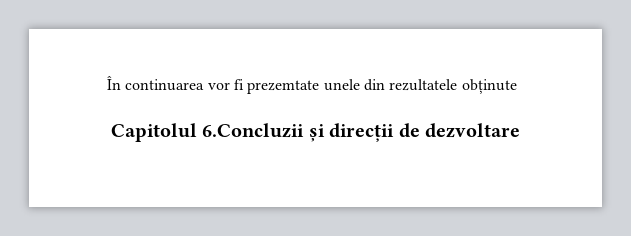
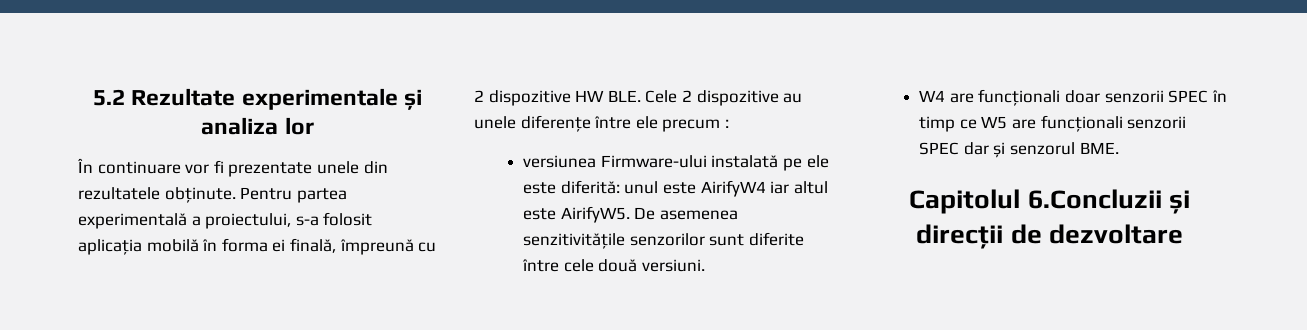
- În continuarea vor fi prezemtate unele din rezultatele obținute
+ 5.2 Rezultate experimentale și analiza lor
+ În continuare vor fi prezentate unele din rezultatele obținute. Pentru partea experimentală a proiectului, s-a folosit aplicația mobilă în forma ei finală, împreună cu 2 dispozitive HW BLE. Cele 2 dispozitive au unele diferențe între ele precum :
+ versiunea Firmware-ului instalată pe ele este diferită: unul este AirifyW4 iar altul este AirifyW5. De asemenea senzitivitățile senzorilor sunt diferite între cele două versiuni.
+ W4 are funcționali doar senzorii SPEC în timp ce W5 are funcționali senzorii SPEC dar și senzorul BME.

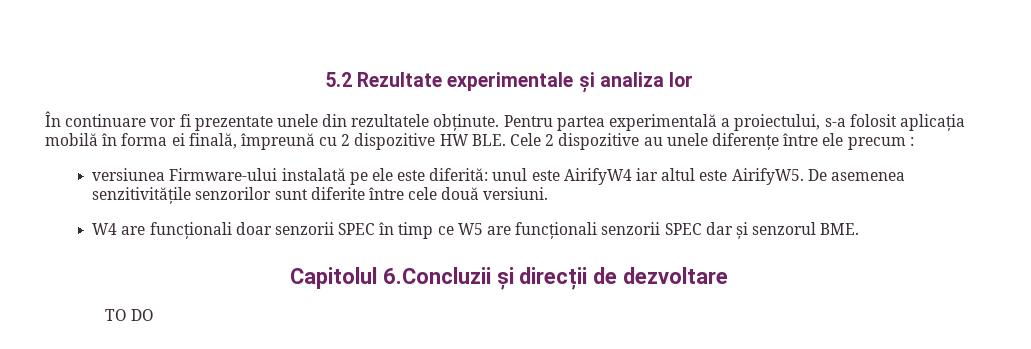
+ TO DO

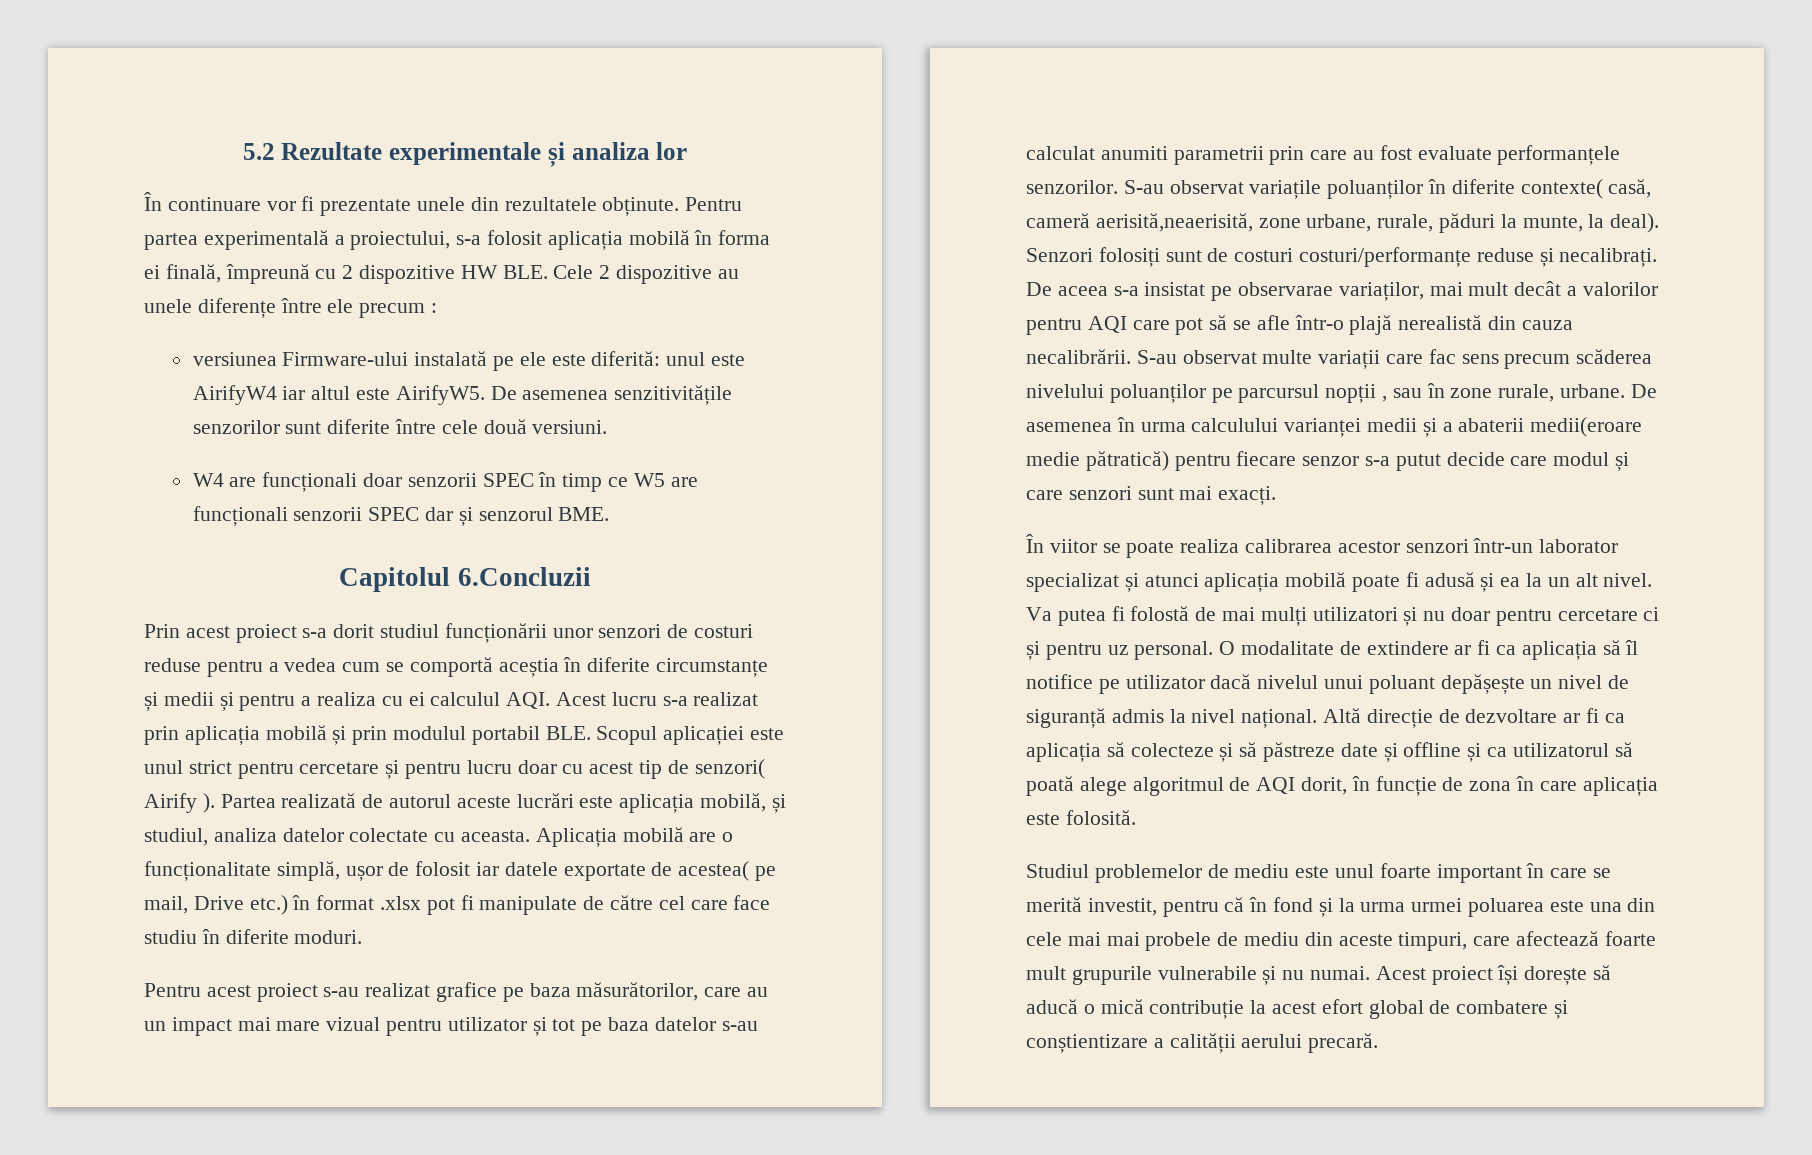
- Capitolul 6.Concluzii și direcții de dezvoltare
- TO DO
+ Capitolul 6.Concluzii
+ Prin acest proiect s-a dorit studiul funcționării unor senzori de costuri reduse pentru a vedea cum se comportă aceștia în diferite circumstanțe și medii și pentru a realiza cu ei calculul AQI. Acest lucru s-a realizat prin aplicația mobilă și prin modulul portabil BLE. Scopul aplicației este unul strict pentru cercetare și pentru lucru doar cu acest tip de senzori( Airify ). Partea realizată de autorul aceste lucrări este aplicația mobilă, și studiul, analiza datelor colectate cu aceasta. Aplicația mobilă are o funcționalitate simplă, ușor de folosit iar datele exportate de acestea( pe mail, Drive etc.) în format .xlsx pot fi manipulate de către cel care face studiu în diferite moduri.
+ Pentru acest proiect s-au realizat grafice pe baza măsurătorilor, care au un impact mai mare vizual pentru utilizator și tot pe baza datelor s-au calculat anumiti parametrii prin care au fost evaluate performanțele senzorilor. S-au observat variațile poluanților în diferite contexte( casă, cameră aerisită,neaerisită, zone urbane, rurale, păduri la munte, la deal). Senzori folosiți sunt de costuri costuri/performanțe reduse și necalibrați. De aceea s-a insistat pe observarae variaților, mai mult decât a valorilor pentru AQI care pot să se afle într-o plajă nerealistă din cauza necalibrării. S-au observat multe variații care fac sens precum scăderea nivelului poluanților pe parcursul nopții , sau în zone rurale, urbane. De asemenea în urma calculului varianței medii și a abaterii medii(eroare medie pătratică) pentru fiecare senzor s-a putut decide care modul și care senzori sunt mai exacți.
+ În viitor se poate realiza calibrarea acestor senzori într-un laborator specializat și atunci aplicația mobilă poate fi adusă și ea la un alt nivel. Va putea fi folostă de mai mulți utilizatori și nu doar pentru cercetare ci și pentru uz personal. O modalitate de extindere ar fi ca aplicația să îl notifice pe utilizator dacă nivelul unui poluant depășește un nivel de siguranță admis la nivel național. Altă direcție de dezvoltare ar fi ca aplicația să colecteze și să păstreze date și offline și ca utilizatorul să poată alege algoritmul de AQI dorit, în funcție de zona în care aplicația este folosită.
+ Studiul problemelor de mediu este unul foarte important în care se merită investit, pentru că în fond și la urma urmei poluarea este una din cele mai mai probele de mediu din aceste timpuri, care afectează foarte mult grupurile vulnerabile și nu numai. Acest proiect își dorește să aducă o mică contribuție la acest efort global de combatere și conștientizare a calității aerului precară.

